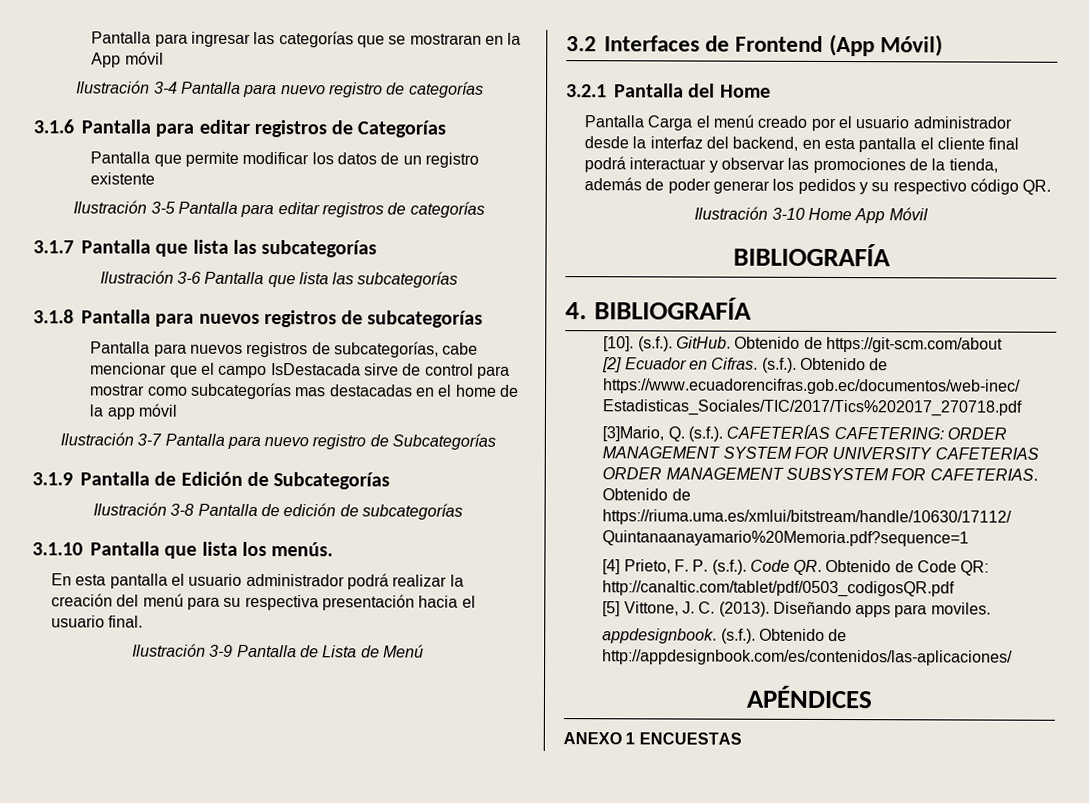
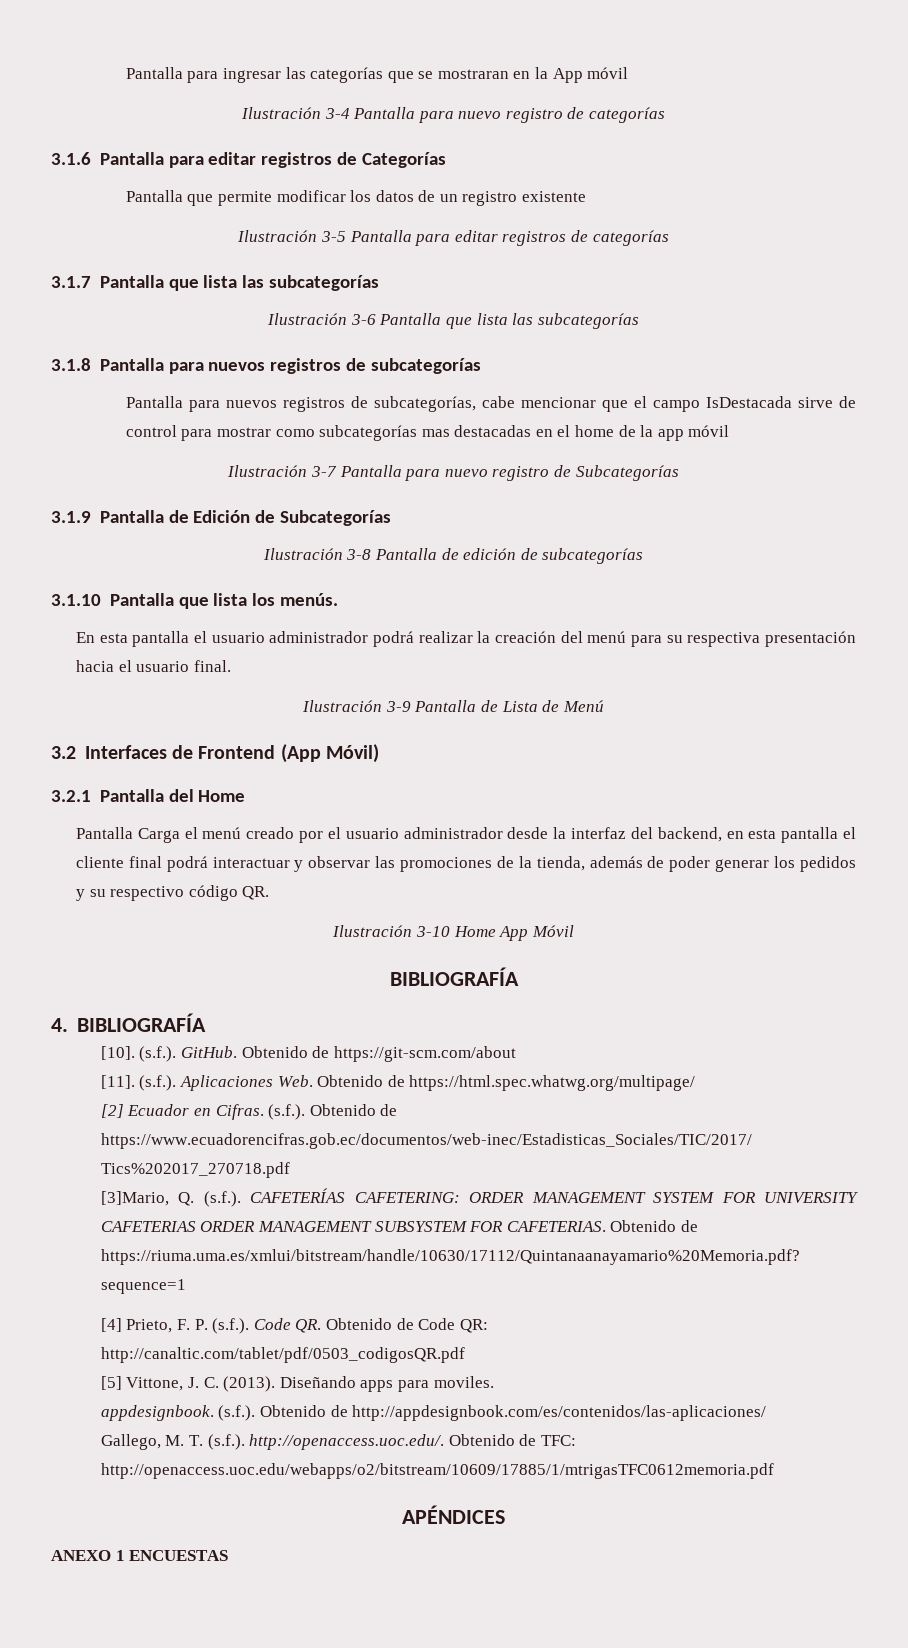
+ [11]. (s.f.). Aplicaciones Web. Obtenido de https://html.spec.whatwg.org/multipage/
+ Gallego, M. T. (s.f.). http://openaccess.uoc.edu/. Obtenido de TFC: http://openaccess.uoc.edu/webapps/o2/bitstream/10609/17885/1/mtrigasTFC0612memoria.pdf

